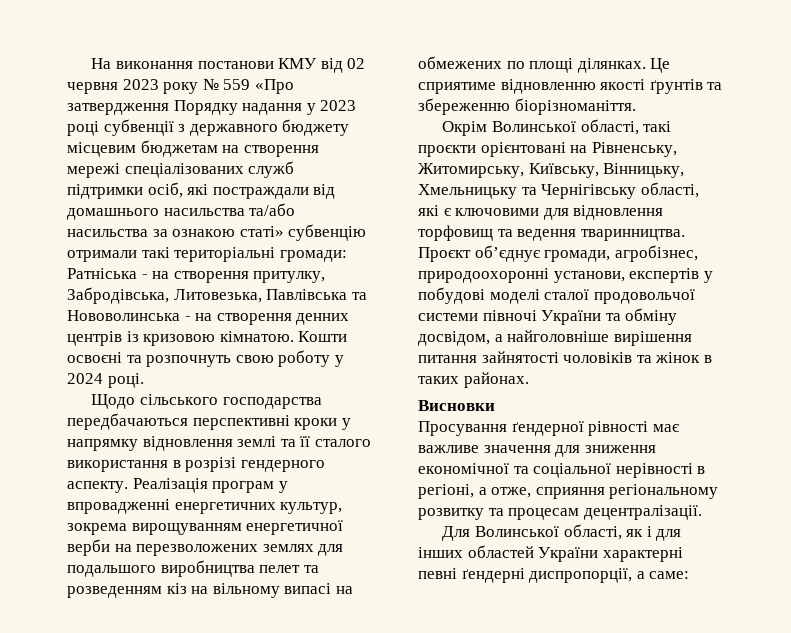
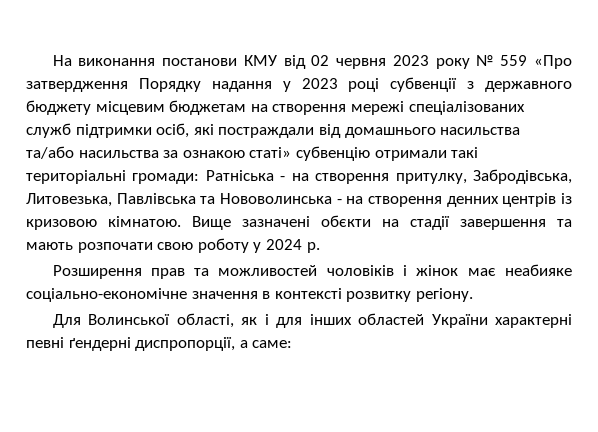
- Кошти освоєні та розпочнуть свою роботу у 2024 році.
- Щодо сільського господарства передбачаються перспективні кроки у напрямку відновлення землі та її сталого використання в розрізі гендерного аспекту. Реалізація програм у впровадженні енергетичних культур, зокрема вирощуванням енергетичної верби на перезволожених землях для подальшого виробництва пелет та розведенням кіз на вільному випасі на обмежених по площі ділянках. Це сприятиме відновленню якості ґрунтів та збереженню біорізноманіття.
- Окрім Волинської області, такі проєкти орієнтовані на Рівненську, Житомирську, Київську, Вінницьку, Хмельницьку та Чернігівську області, які є ключовими для відновлення торфовищ та ведення тваринництва. Проєкт об’єднує громади, агробізнес, природоохоронні установи, експертів у побудові моделі сталої продовольчої системи півночі України та обміну досвідом, а найголовніше вирішення питання зайнятості чоловіків та жінок в таких районах.
- Висновки
- Просування ґендерної рівності має важливе значення для зниження економічної та соціальної нерівності в регіоні, а отже, сприяння регіональному розвитку та процесам децентралізації.
+ Вище зазначені обєкти на стадії завершення та мають розпочати свою роботу у 2024 р.
+ Розширення прав та можливостей чоловіків і жінок має неабияке соціально-економічне значення в контексті розвитку регіону.

